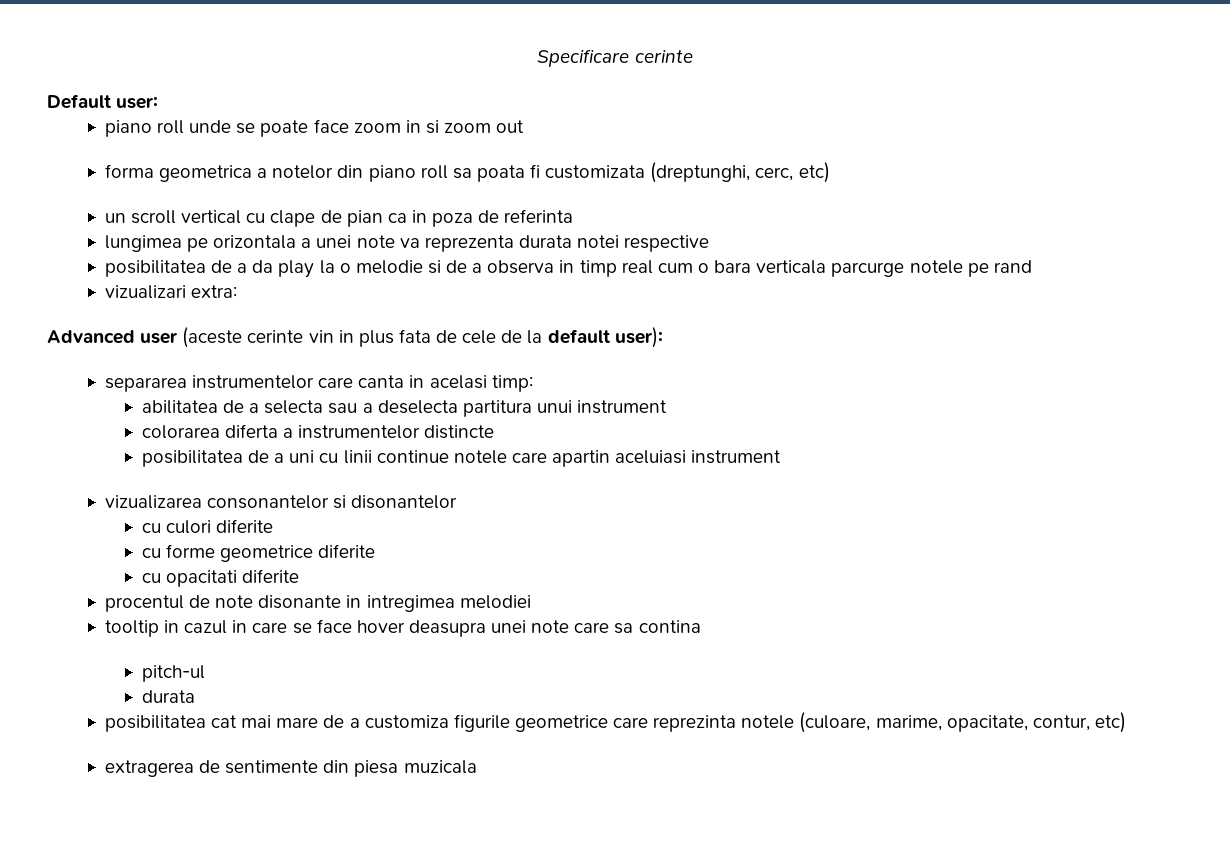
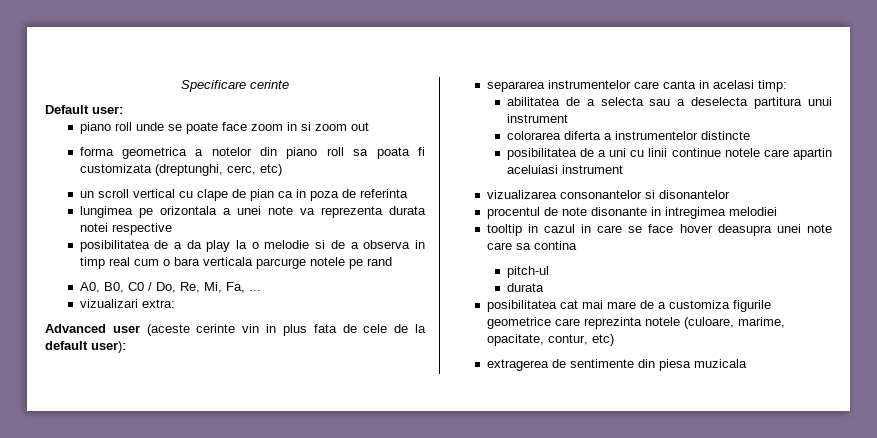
+ A0, B0, C0 / Do, Re, Mi, Fa, ...
- cu culori diferite
- cu forme geometrice diferite
- cu opacitati diferite

